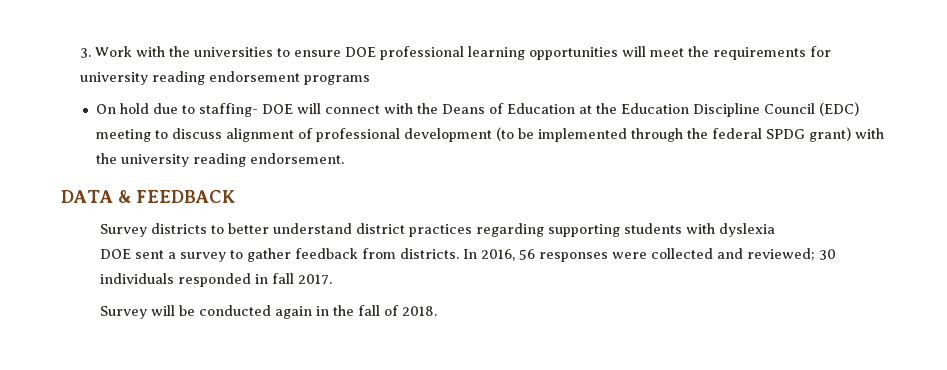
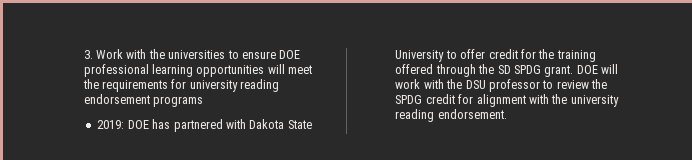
- On hold due to staffing- DOE will connect with the Deans of Education at the Education Discipline Council (EDC) meeting to discuss alignment of professional development (to be implemented through the federal SPDG grant) with the university reading endorsement.
+ 2019: DOE has partnered with Dakota State University to offer credit for the training offered through the SD SPDG grant. DOE will work with the DSU professor to review the SPDG credit for alignment with the university reading endorsement.
- DATA & FEEDBACK
- Survey districts to better understand district practices regarding supporting students with dyslexia
- DOE sent a survey to gather feedback from districts. In 2016, 56 responses were collected and reviewed; 30 individuals responded in fall 2017.
- Survey will be conducted again in the fall of 2018.

